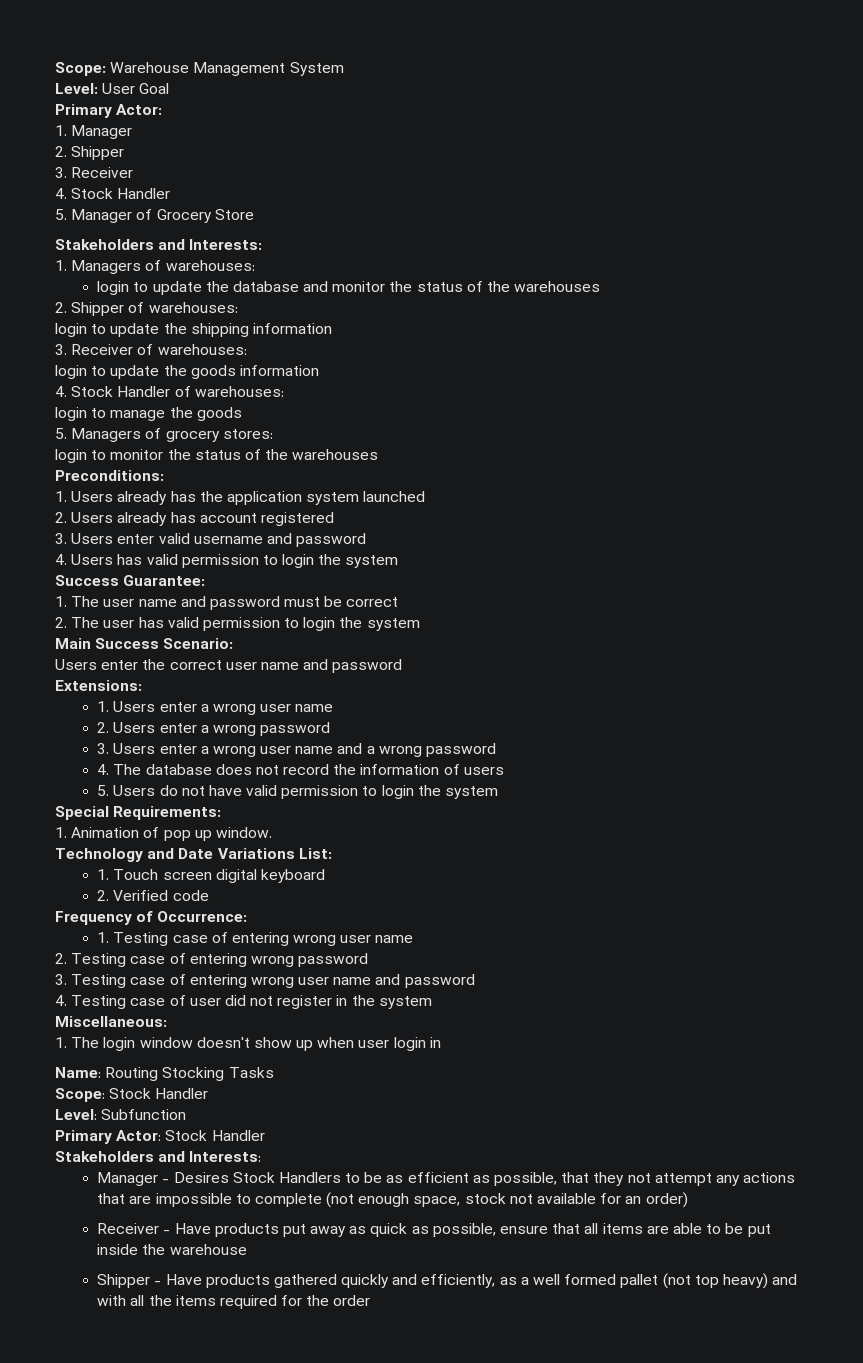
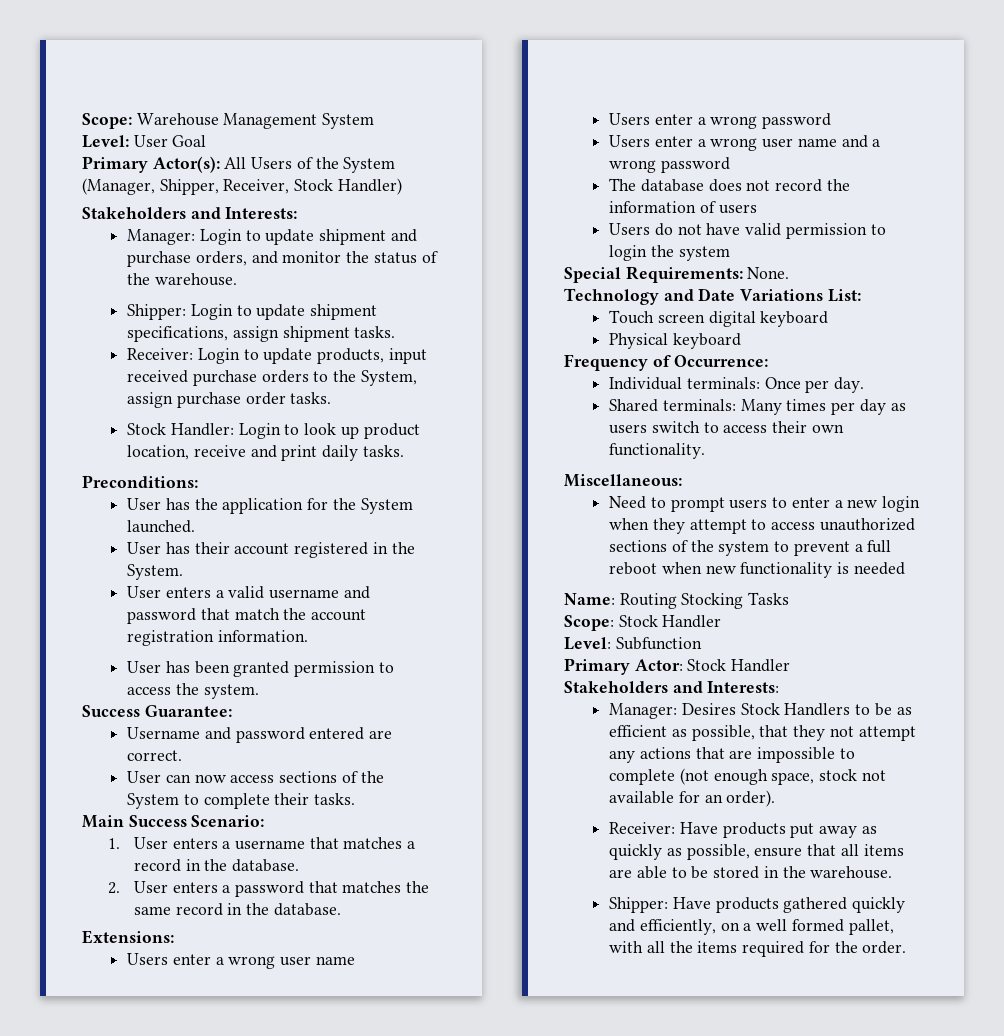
  Level: User Goal
- Primary Actor:
- 1. Manager
- 2. Shipper
- 3. Receiver
- 4. Stock Handler
- 5. Manager of Grocery Store
+ Primary Actor(s): All Users of the System (Manager, Shipper, Receiver, Stock Handler)
  Stakeholders and Interests:
- 1. Managers of warehouses:
- login to update the database and monitor the status of the warehouses
- 2. Shipper of warehouses:
- login to update the shipping information
- 3. Receiver of warehouses:
- login to update the goods information
- 4. Stock Handler of warehouses:
- login to manage the goods
- 5. Managers of grocery stores:
- login to monitor the status of the warehouses
+ Manager: Login to update shipment and purchase orders, and monitor the status of the warehouse.
+ Shipper: Login to update shipment specifications, assign shipment tasks.
+ Receiver: Login to update products, input received purchase orders to the System, assign purchase order tasks.
+ Stock Handler: Login to look up product location, receive and print daily tasks.
  Preconditions:
- 1. Users already has the application system launched
- 2. Users already has account registered
- 3. Users enter valid username and password
- 4. Users has valid permission to login the system
+ User has the application for the System launched.
+ User has their account registered in the System.
+ User enters a valid username and password that match the account registration information.
+ User has been granted permission to access the system.
  Success Guarantee:
- 1. The user name and password must be correct
- 2. The user has valid permission to login the system
+ Username and password entered are correct.
+ User can now access sections of the System to complete their tasks.
  Main Success Scenario:
- Users enter the correct user name and password
+ 1. User enters a username that matches a record in the database.
+ 2. User enters a password that matches the same record in the database.
  Extensions:
- 1. Users enter a wrong user name
+ Users enter a wrong user name
- 2. Users enter a wrong password
+ Users enter a wrong password
- 3. Users enter a wrong user name and a wrong password
+ Users enter a wrong user name and a wrong password
- 4. The database does not record the information of users
+ The database does not record the information of users
- 5. Users do not have valid permission to login the system
+ Users do not have valid permission to login the system
- Special Requirements:
- 1. Animation of pop up window.
+ Special Requirements: None.
- 1. Touch screen digital keyboard
+ Touch screen digital keyboard
- 2. Verified code
+ Physical keyboard
- 1. Testing case of entering wrong user name
- 2. Testing case of entering wrong password
- 3. Testing case of entering wrong user name and password
- 4. Testing case of user did not register in the system
+ Individual terminals: Once per day.
+ Shared terminals: Many times per day as users switch to access their own functionality.
  Miscellaneous:
- 1. The login window doesn't show up when user login in
+ Need to prompt users to enter a new login when they attempt to access unauthorized sections of the system to prevent a full reboot when new functionality is needed
- Manager - Desires Stock Handlers to be as efficient as possible, that they not attempt any actions that are impossible to complete (not enough space, stock not available for an order)
- Receiver - Have products put away as quick as possible, ensure that all items are able to be put inside the warehouse
- Shipper - Have products gathered quickly and efficiently, as a well formed pallet (not top heavy) and with all the items required for the order
+ Manager: Desires Stock Handlers to be as efficient as possible, that they not attempt any actions that are impossible to complete (not enough space, stock not available for an order).
+ Receiver: Have products put away as quickly as possible, ensure that all items are able to be stored in the warehouse.
+ Shipper: Have products gathered quickly and efficiently, on a well formed pallet, with all the items required for the order.

